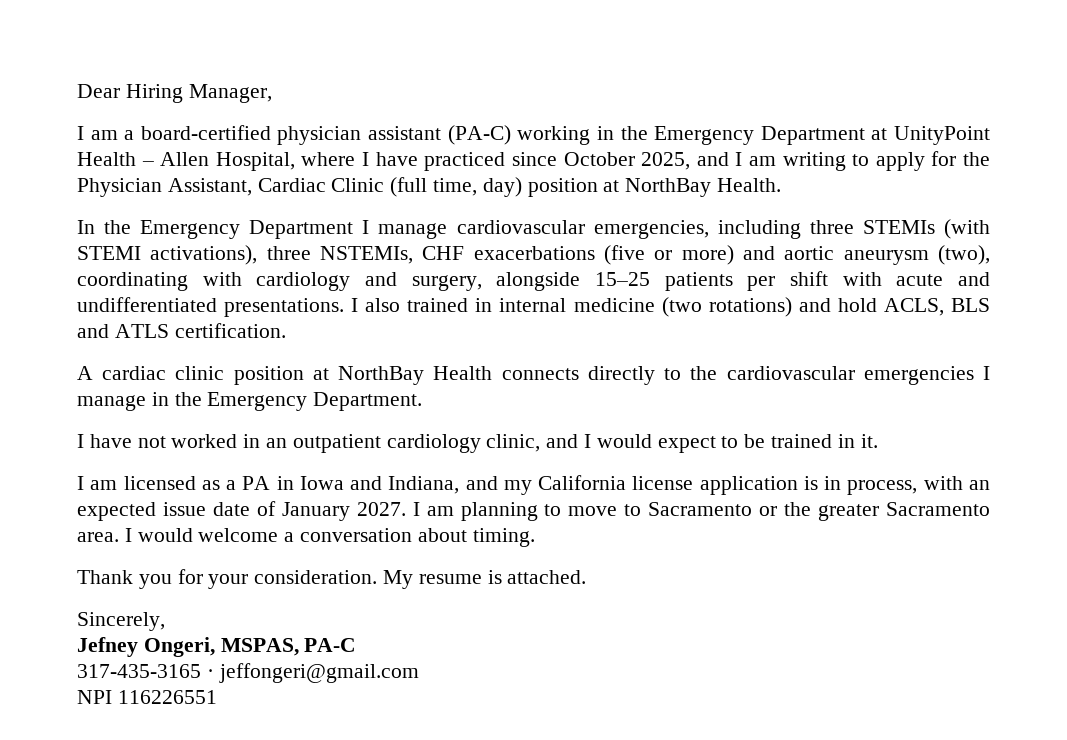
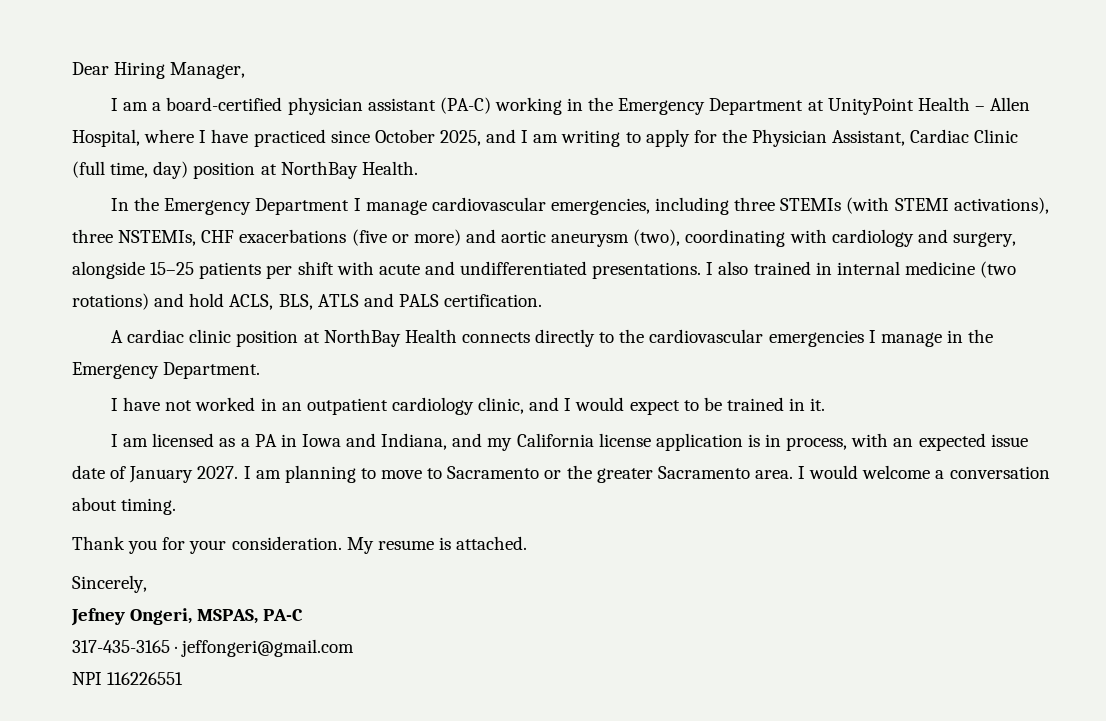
- I also trained in internal medicine (two rotations) and hold ACLS, BLS and ATLS certification.
+ I also trained in internal medicine (two rotations) and hold ACLS, BLS, ATLS and PALS certification.

